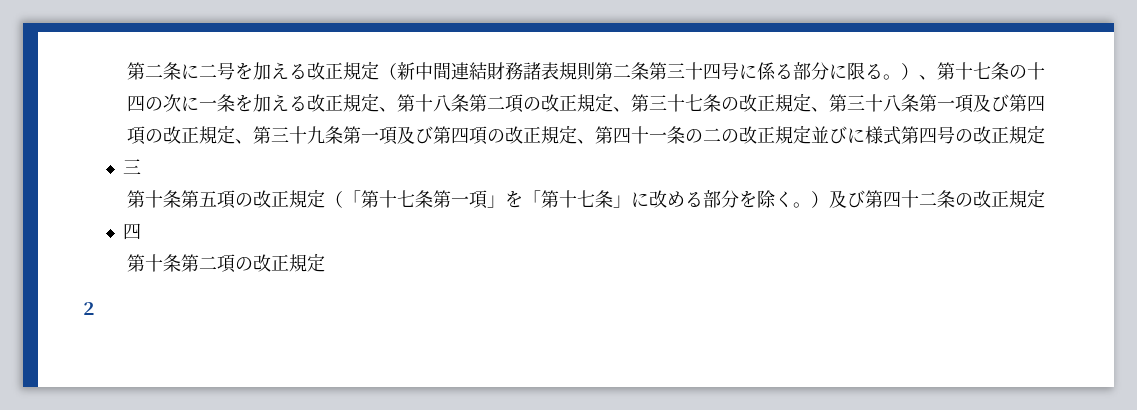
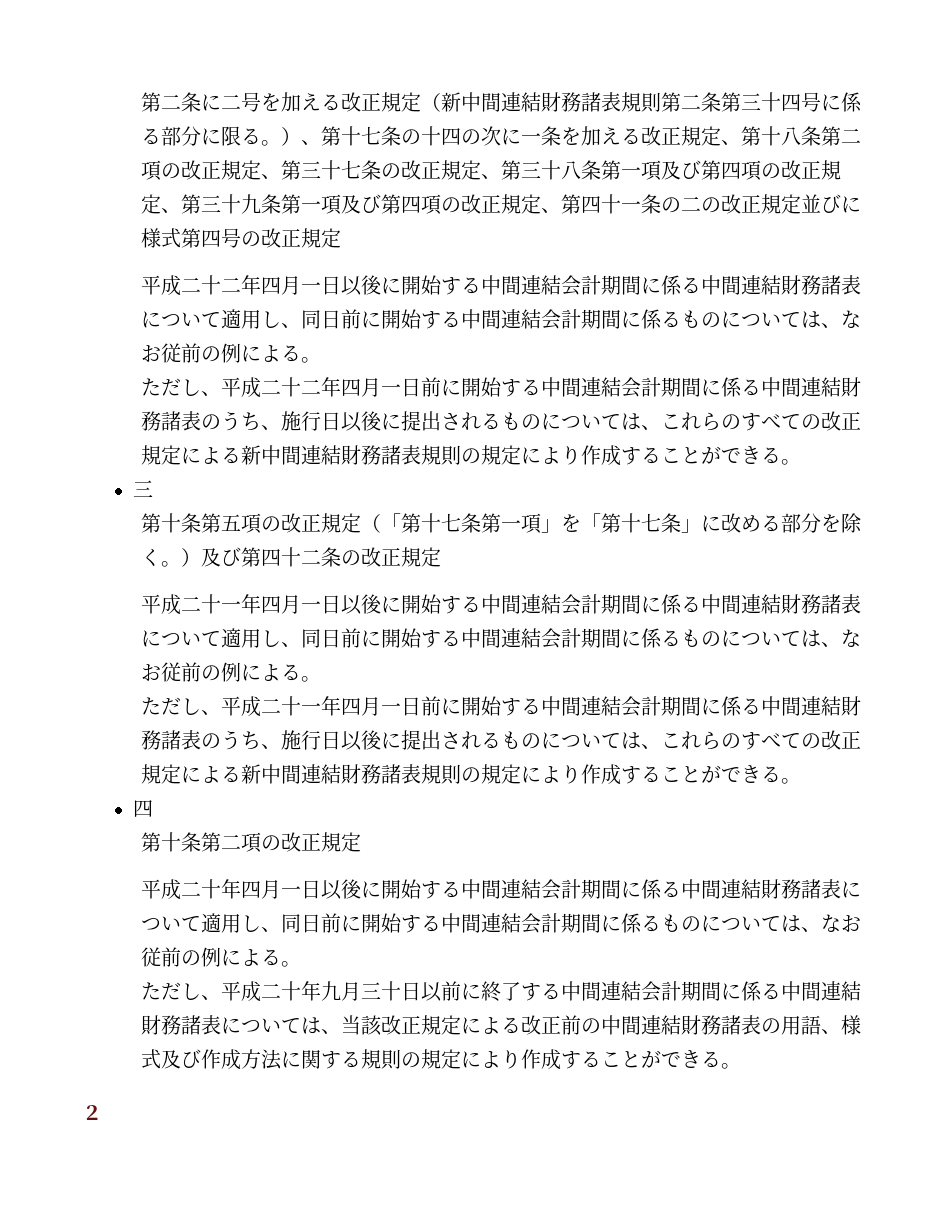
+ 平成二十二年四月一日以後に開始する中間連結会計期間に係る中間連結財務諸表について適用し、同日前に開始する中間連結会計期間に係るものについては、なお従前の例による。
+ ただし、平成二十二年四月一日前に開始する中間連結会計期間に係る中間連結財務諸表のうち、施行日以後に提出されるものについては、これらのすべての改正規定による新中間連結財務諸表規則の規定により作成することができる。
+ 平成二十一年四月一日以後に開始する中間連結会計期間に係る中間連結財務諸表について適用し、同日前に開始する中間連結会計期間に係るものについては、なお従前の例による。
+ ただし、平成二十一年四月一日前に開始する中間連結会計期間に係る中間連結財務諸表のうち、施行日以後に提出されるものについては、これらのすべての改正規定による新中間連結財務諸表規則の規定により作成することができる。
+ 平成二十年四月一日以後に開始する中間連結会計期間に係る中間連結財務諸表について適用し、同日前に開始する中間連結会計期間に係るものについては、なお従前の例による。
+ ただし、平成二十年九月三十日以前に終了する中間連結会計期間に係る中間連結財務諸表については、当該改正規定による改正前の中間連結財務諸表の用語、様式及び作成方法に関する規則の規定により作成することができる。

